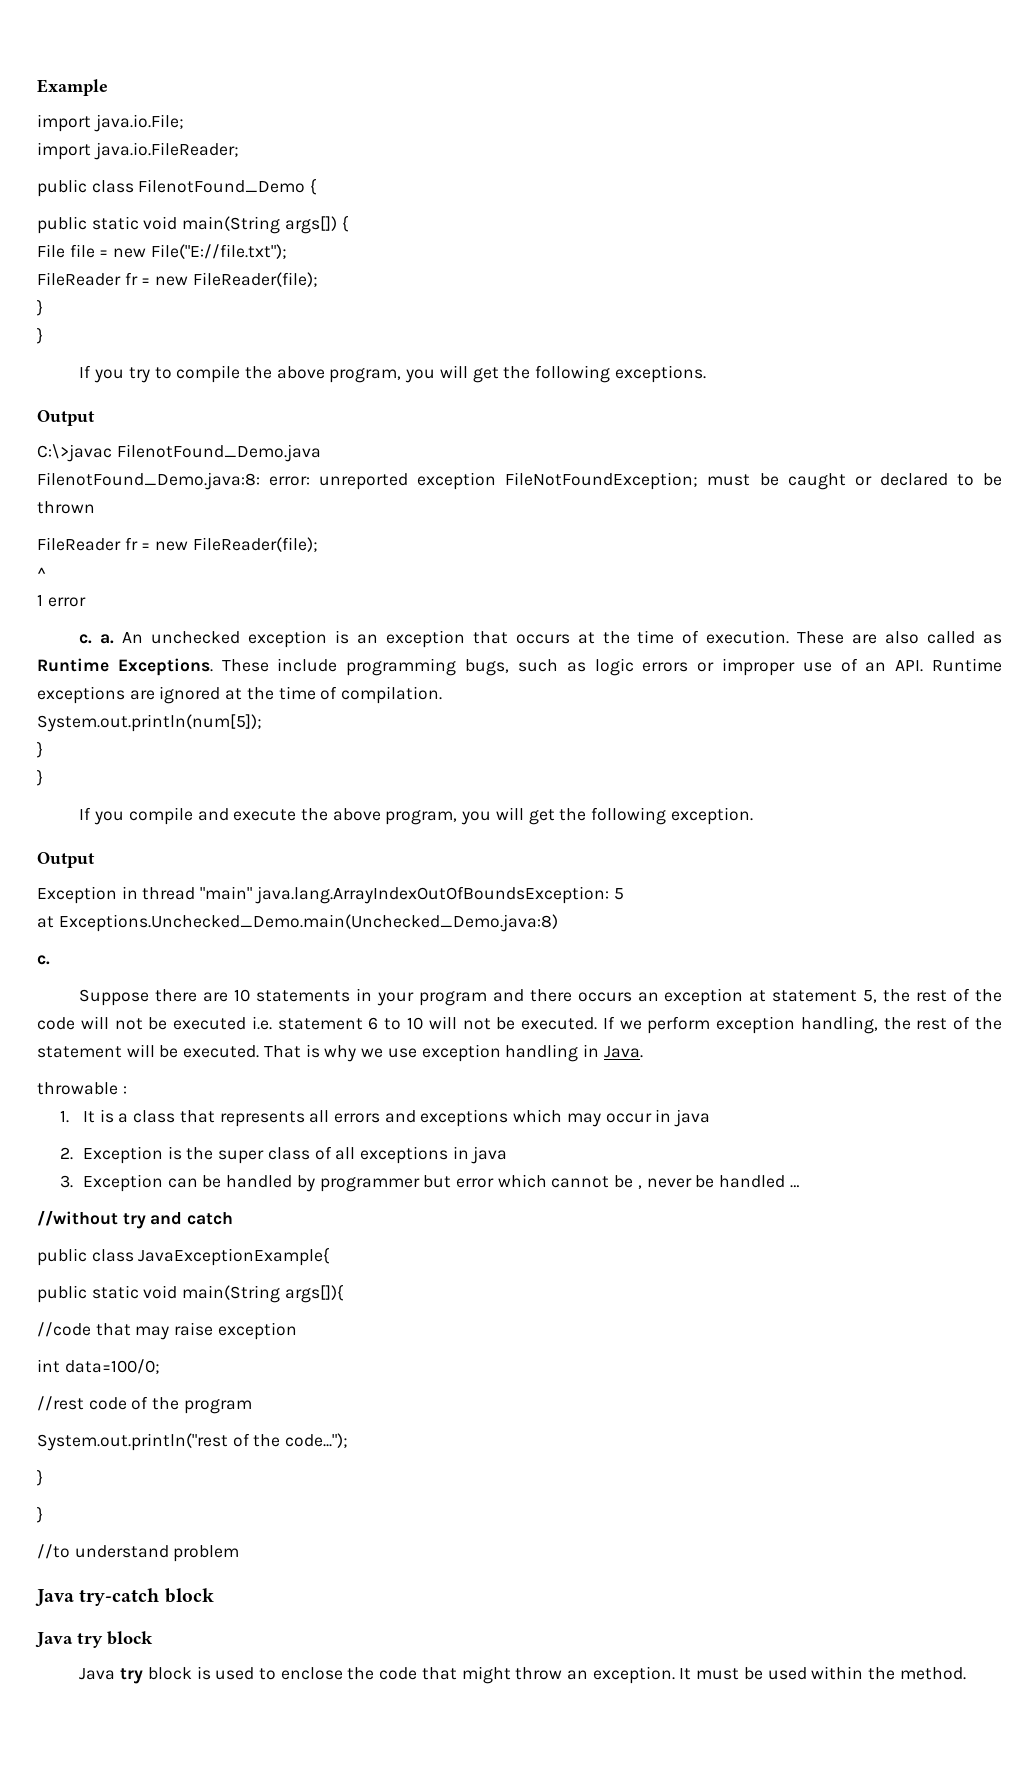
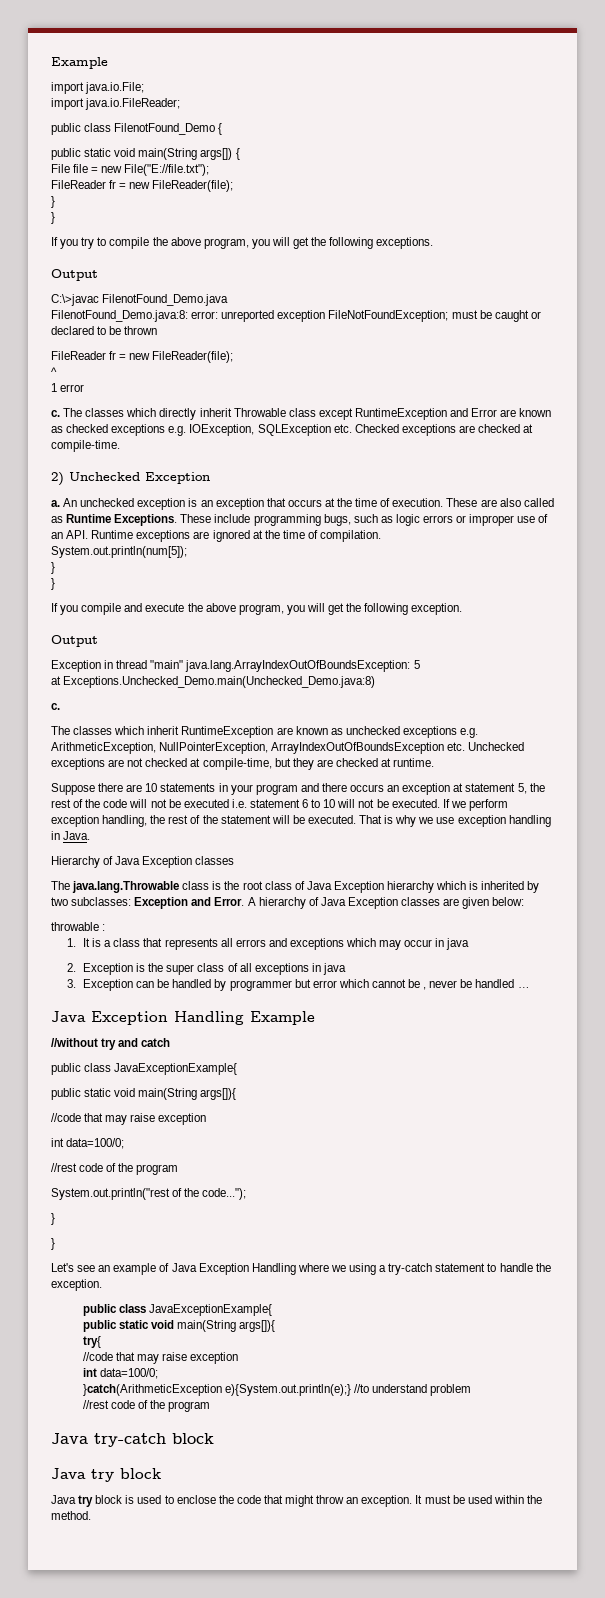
- c. a.
+ c. The classes which directly inherit Throwable class except RuntimeException and Error are known as checked exceptions e.g. IOException, SQLException etc. Checked exceptions are checked at compile-time.
+ 2) Unchecked Exception
+ a.
+ The classes which inherit RuntimeException are known as unchecked exceptions e.g. ArithmeticException, NullPointerException, ArrayIndexOutOfBoundsException etc. Unchecked exceptions are not checked at compile-time, but they are checked at runtime.
+ Hierarchy of Java Exception classes
+ The java.lang.Throwable class is the root class of Java Exception hierarchy which is inherited by two subclasses: Exception and Error. A hierarchy of Java Exception classes are given below:
+ Java Exception Handling Example
- //to understand problem
+ Let's see an example of Java Exception Handling where we using a try-catch statement to handle the exception.
+ public class JavaExceptionExample{
+ public static void main(String args[]){
+ try{
+ //code that may raise exception
+ int data=100/0;
+ }catch(ArithmeticException e){System.out.println(e);} //to understand problem
+ //rest code of the program

